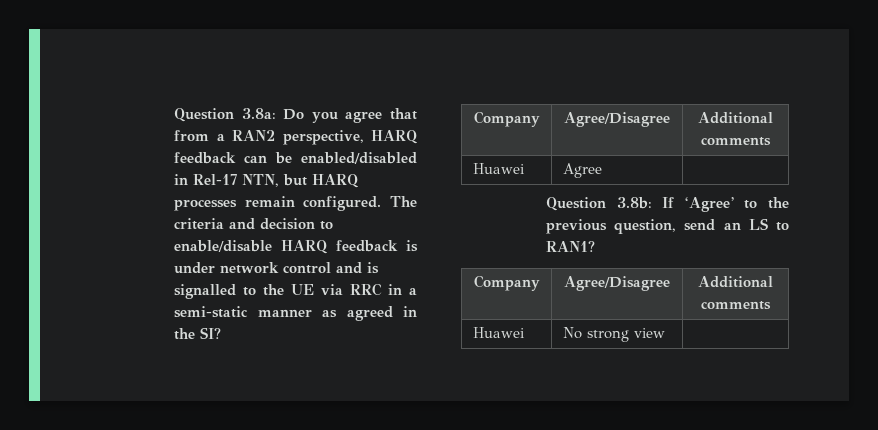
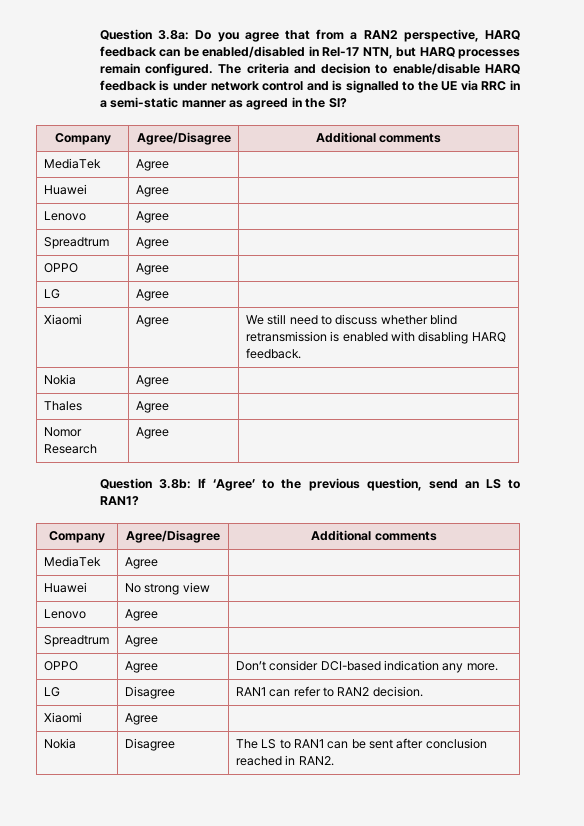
  The criteria and decision to enable/disable HARQ feedback is under network control and is signalled to the UE via RRC in a semi-static manner as agreed in the SI?
  Company | Agree/Disagree | Additional comments
+ MediaTek | Agree |
  Huawei | Agree |
+ Lenovo | Agree |
+ Spreadtrum | Agree |
+ OPPO | Agree |
+ LG | Agree |
+ Xiaomi | Agree | We still need to discuss whether blind retransmission is enabled with disabling HARQ feedback.
+ Nokia | Agree |
+ Thales | Agree |
+ Nomor Research | Agree |
  Question 3.8b: If ‘Agree’ to the previous question, send an LS to RAN1?
  Company | Agree/Disagree | Additional comments
+ MediaTek | Agree |
  Huawei | No strong view |
+ Lenovo | Agree |
+ Spreadtrum | Agree |
+ OPPO | Agree | Don’t consider DCI-based indication any more.
+ LG | Disagree | RAN1 can refer to RAN2 decision.
+ Xiaomi | Agree |
+ Nokia | Disagree | The LS to RAN1 can be sent after conclusion reached in RAN2.

